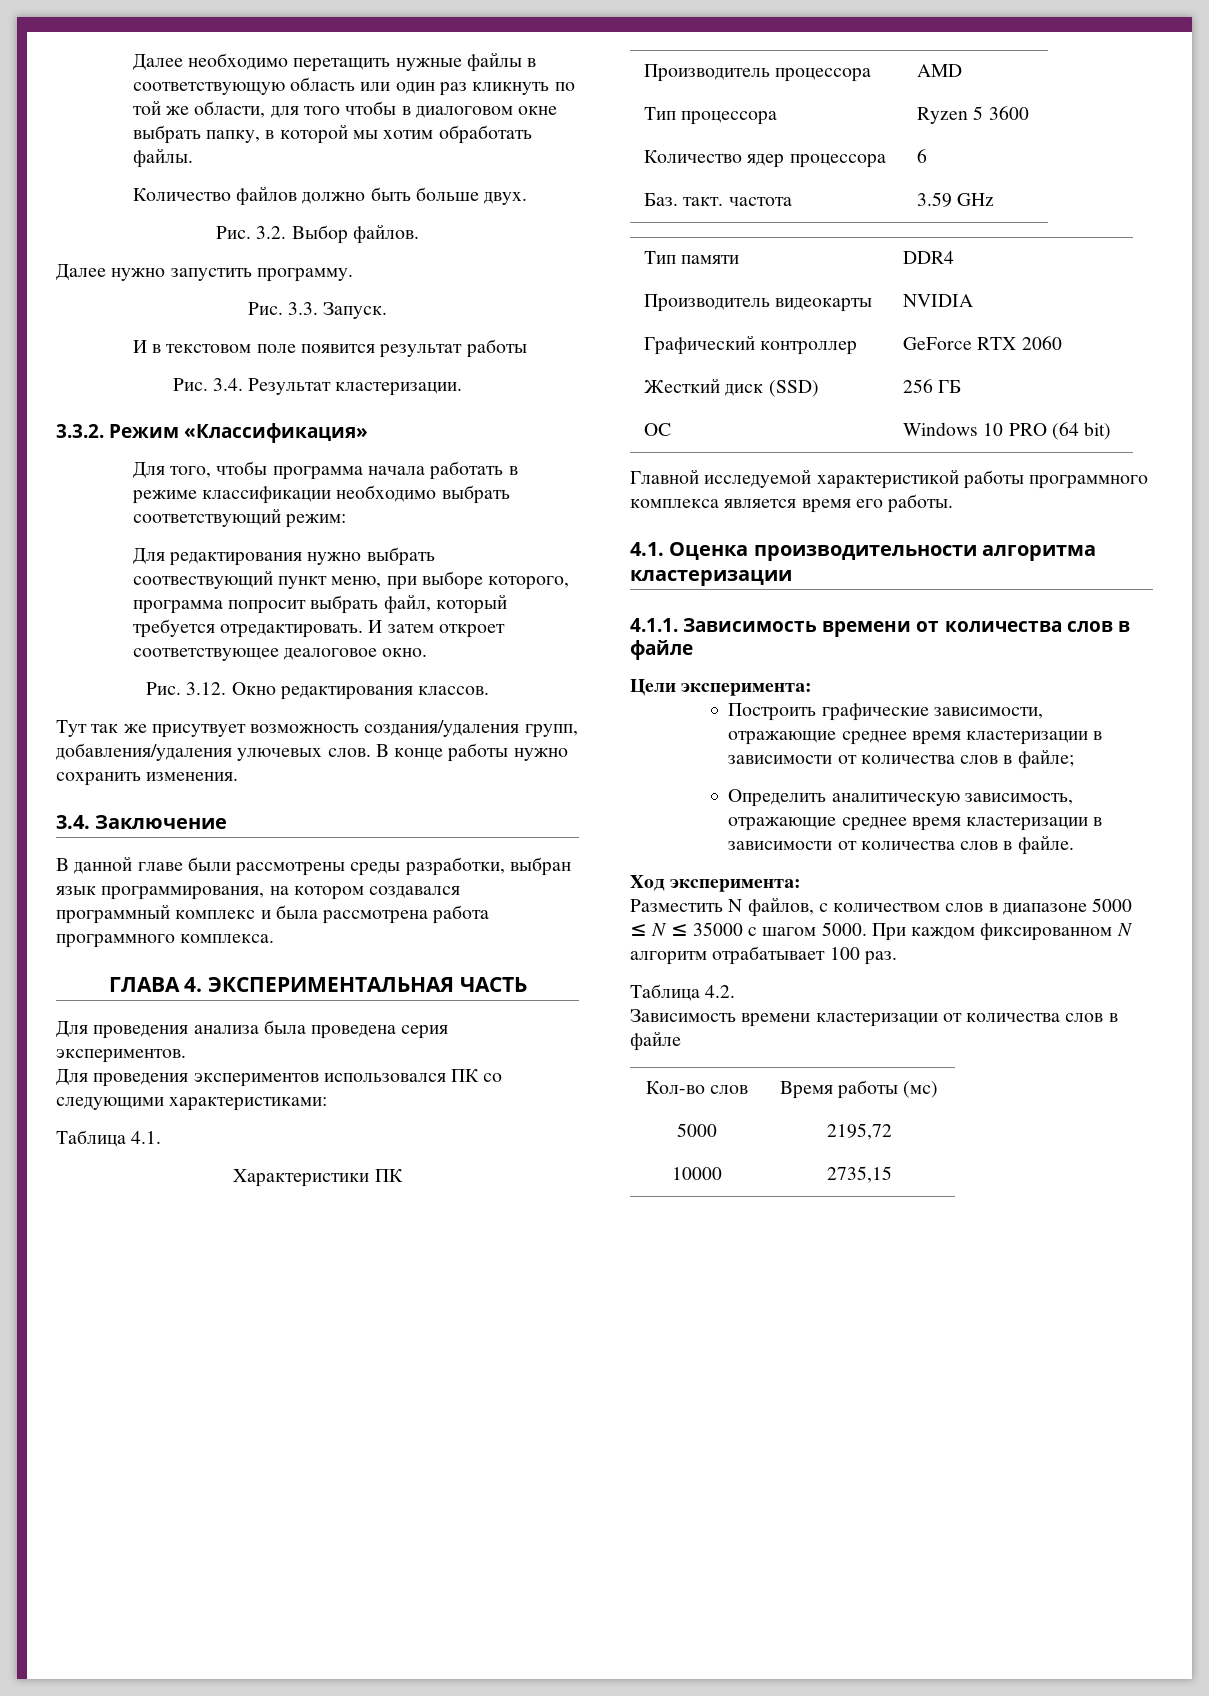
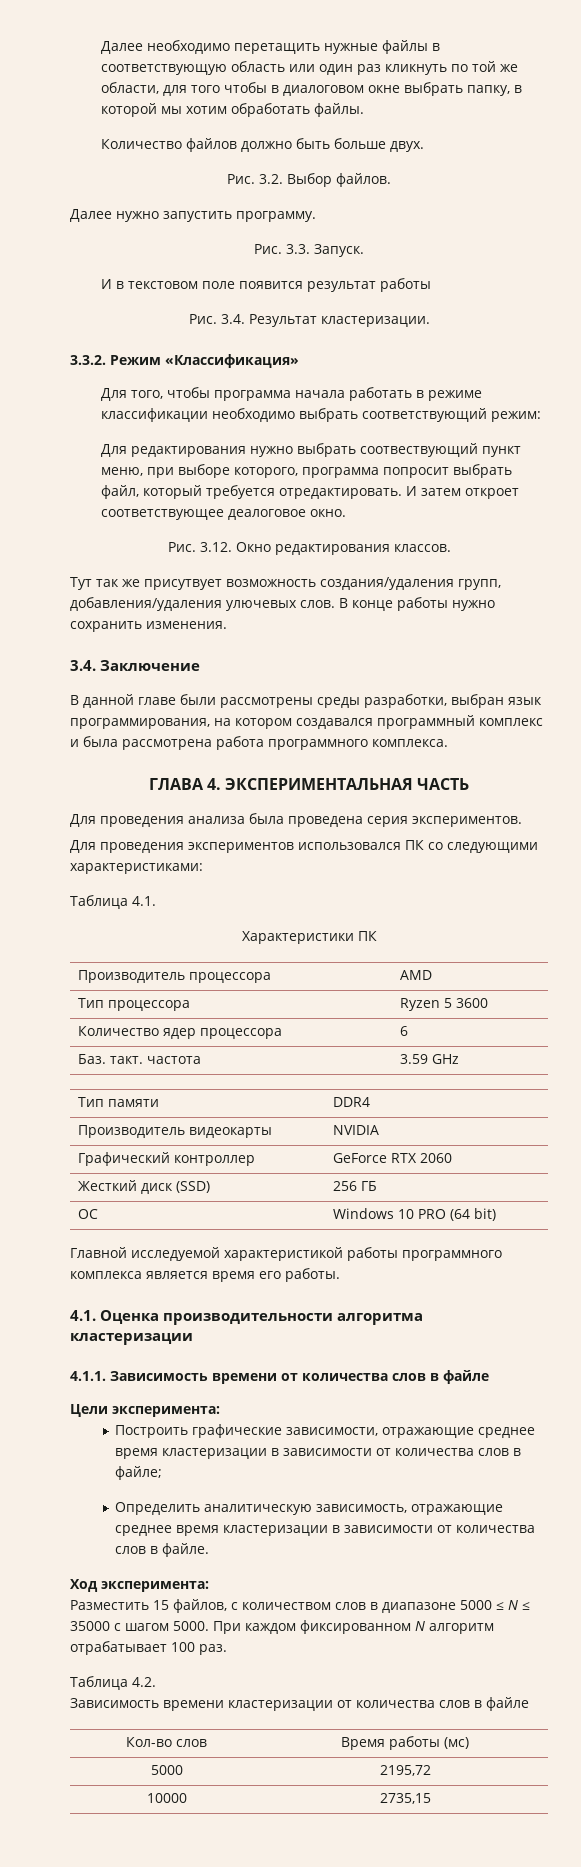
- Разместить N файлов, с количеством слов в диапазоне 5000 ≤ N ≤ 35000 c шагом 5000.
+ Разместить 15 файлов, с количеством слов в диапазоне 5000 ≤ N ≤ 35000 c шагом 5000.

